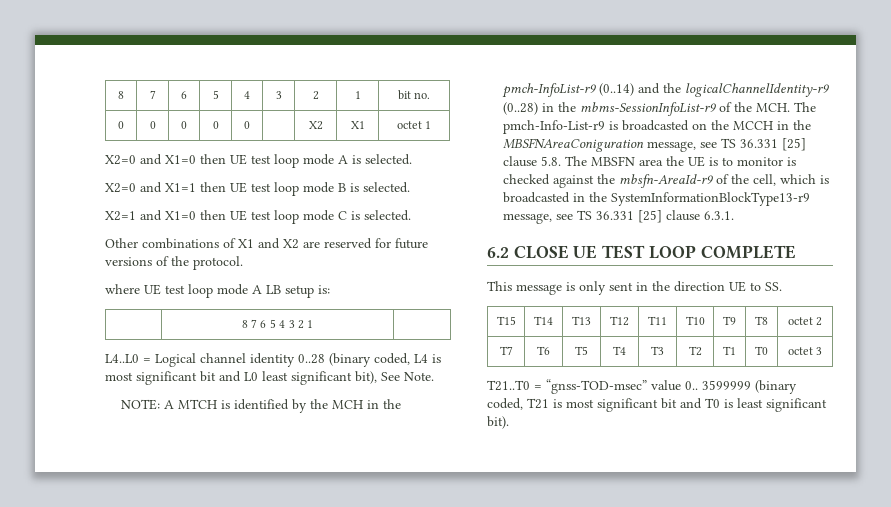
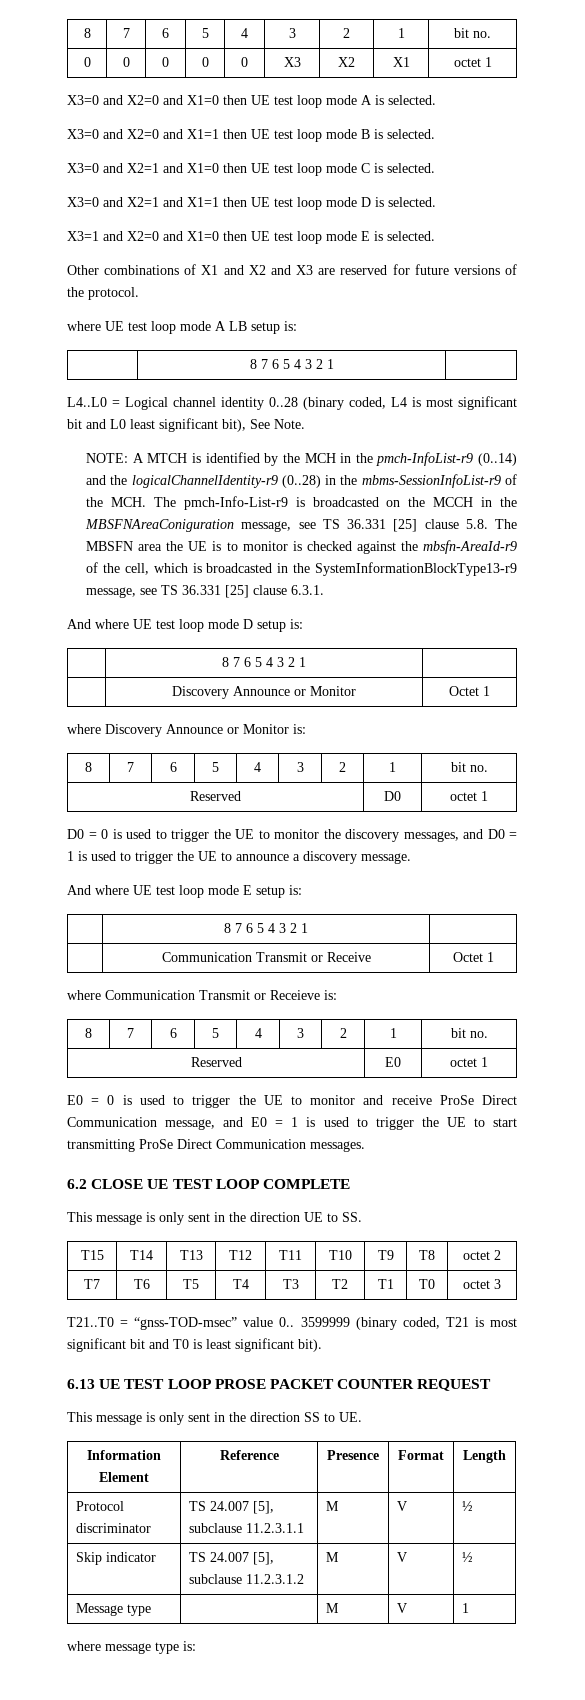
- 0 | 0 | 0 | 0 | 0 | | X2 | X1 | octet 1
+ 0 | 0 | 0 | 0 | 0 | X3 | X2 | X1 | octet 1
- X2=0 and X1=0 then UE test loop mode A is selected.
+ X3=0 and X2=0 and X1=0 then UE test loop mode A is selected.
- X2=0 and X1=1 then UE test loop mode B is selected.
+ X3=0 and X2=0 and X1=1 then UE test loop mode B is selected.
- X2=1 and X1=0 then UE test loop mode C is selected.
+ X3=0 and X2=1 and X1=0 then UE test loop mode C is selected.
+ X3=0 and X2=1 and X1=1 then UE test loop mode D is selected.
+ X3=1 and X2=0 and X1=0 then UE test loop mode E is selected.
- Other combinations of X1 and X2 are reserved for future versions of the protocol.
+ Other combinations of X1 and X2 and X3 are reserved for future versions of the protocol.
+ And where UE test loop mode D setup is:
+ | 8 7 6 5 4 3 2 1 |
+ | Discovery Announce or Monitor | Octet 1
+ where Discovery Announce or Monitor is:
+ 8 | 7 | 6 | 5 | 4 | 3 | 2 | 1 | bit no.
+ Reserved | D0 | octet 1
+ D0 = 0 is used to trigger the UE to monitor the discovery messages, and D0 = 1 is used to trigger the UE to announce a discovery message.
+ And where UE test loop mode E setup is:
+ | 8 7 6 5 4 3 2 1 |
+ | Communication Transmit or Receive | Octet 1
+ where Communication Transmit or Receieve is:
+ 8 | 7 | 6 | 5 | 4 | 3 | 2 | 1 | bit no.
+ Reserved | E0 | octet 1
+ E0 = 0 is used to trigger the UE to monitor and receive ProSe Direct Communication message, and E0 = 1 is used to trigger the UE to start transmitting ProSe Direct Communication messages.
+ 6.13 UE TEST LOOP PROSE PACKET COUNTER REQUEST
+ This message is only sent in the direction SS to UE.
+ Information Element | Reference | Presence | Format | Length
+ Protocol discriminator | TS 24.007 [5], subclause 11.2.3.1.1 | M | V | ½
+ Skip indicator | TS 24.007 [5], subclause 11.2.3.1.2 | M | V | ½
+ Message type | | M | V | 1
+ where message type is:

